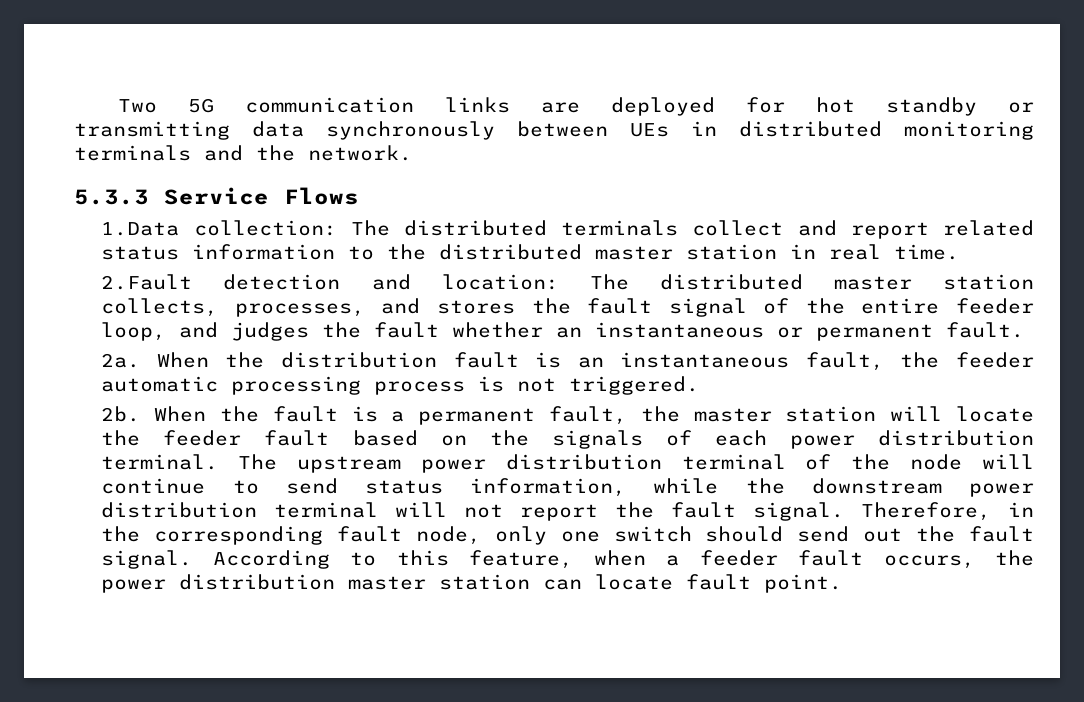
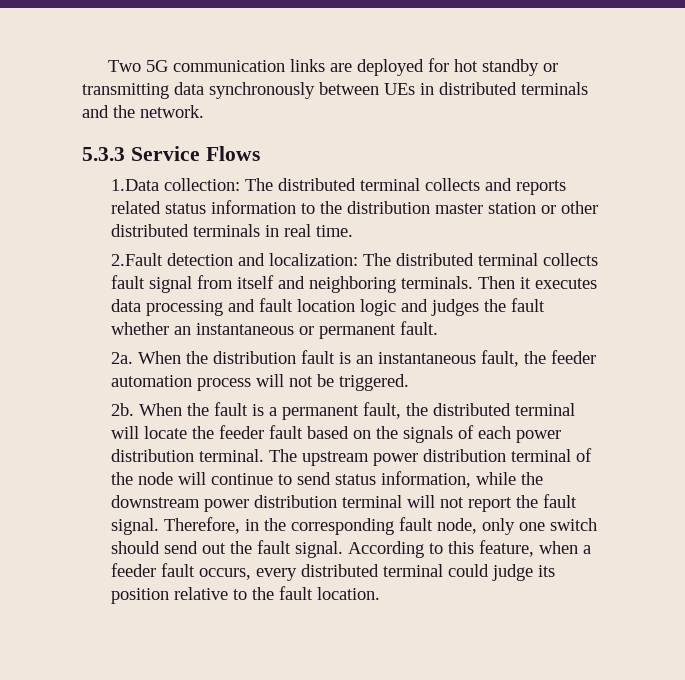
- Two 5G communication links are deployed for hot standby or transmitting data synchronously between UEs in distributed monitoring terminals and the network.
+ Two 5G communication links are deployed for hot standby or transmitting data synchronously between UEs in distributed terminals and the network.
- 1.Data collection: The distributed terminals collect and report related status information to the distributed master station in real time.
+ 1.Data collection: The distributed terminal collects and reports related status information to the distribution master station or other distributed terminals in real time.
- 2.Fault detection and location: The distributed master station collects, processes, and stores the fault signal of the entire feeder loop, and judges the fault whether an instantaneous or permanent fault.
+ 2.Fault detection and localization: The distributed terminal collects fault signal from itself and neighboring terminals. Then it executes data processing and fault location logic and judges the fault whether an instantaneous or permanent fault.
- When the distribution fault is an instantaneous fault, the feeder automatic processing process is not triggered.
+ When the distribution fault is an instantaneous fault, the feeder automation process will not be triggered.
- When the fault is a permanent fault, the master station will locate the feeder fault based on the signals of each power distribution terminal.
+ When the fault is a permanent fault, the distributed terminal will locate the feeder fault based on the signals of each power distribution terminal.
- According to this feature, when a feeder fault occurs, the power distribution master station can locate fault point.
+ According to this feature, when a feeder fault occurs, every distributed terminal could judge its position relative to the fault location.

